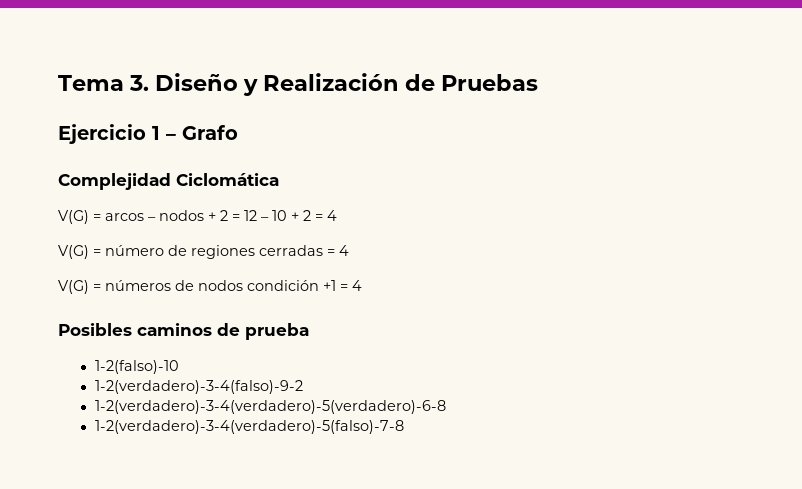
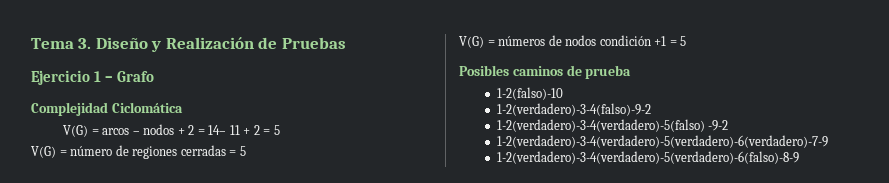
- V(G) = arcos – nodos + 2 = 12 – 10 + 2 = 4
+ V(G) = arcos – nodos + 2 = 14– 11 + 2 = 5
- V(G) = número de regiones cerradas = 4
+ V(G) = número de regiones cerradas = 5
- V(G) = números de nodos condición +1 = 4
+ V(G) = números de nodos condición +1 = 5
- 1-2(verdadero)-3-4(verdadero)-5(verdadero)-6-8
- 1-2(verdadero)-3-4(verdadero)-5(falso)-7-8
+ 1-2(verdadero)-3-4(verdadero)-5(falso) -9-2
+ 1-2(verdadero)-3-4(verdadero)-5(verdadero)-6(verdadero)-7-9
+ 1-2(verdadero)-3-4(verdadero)-5(verdadero)-6(falso)-8-9

